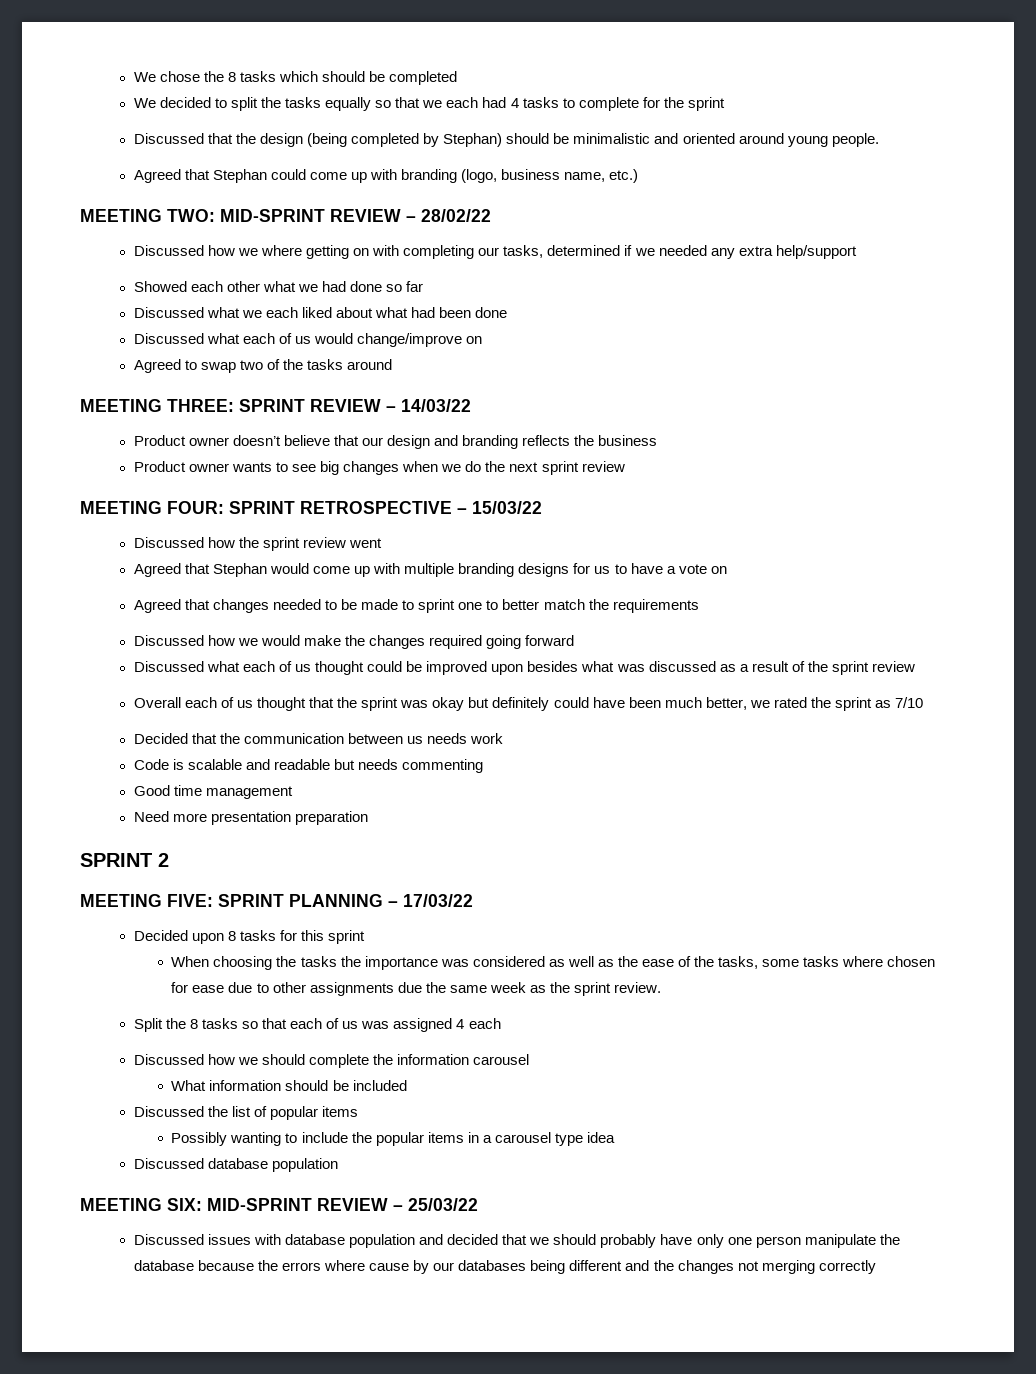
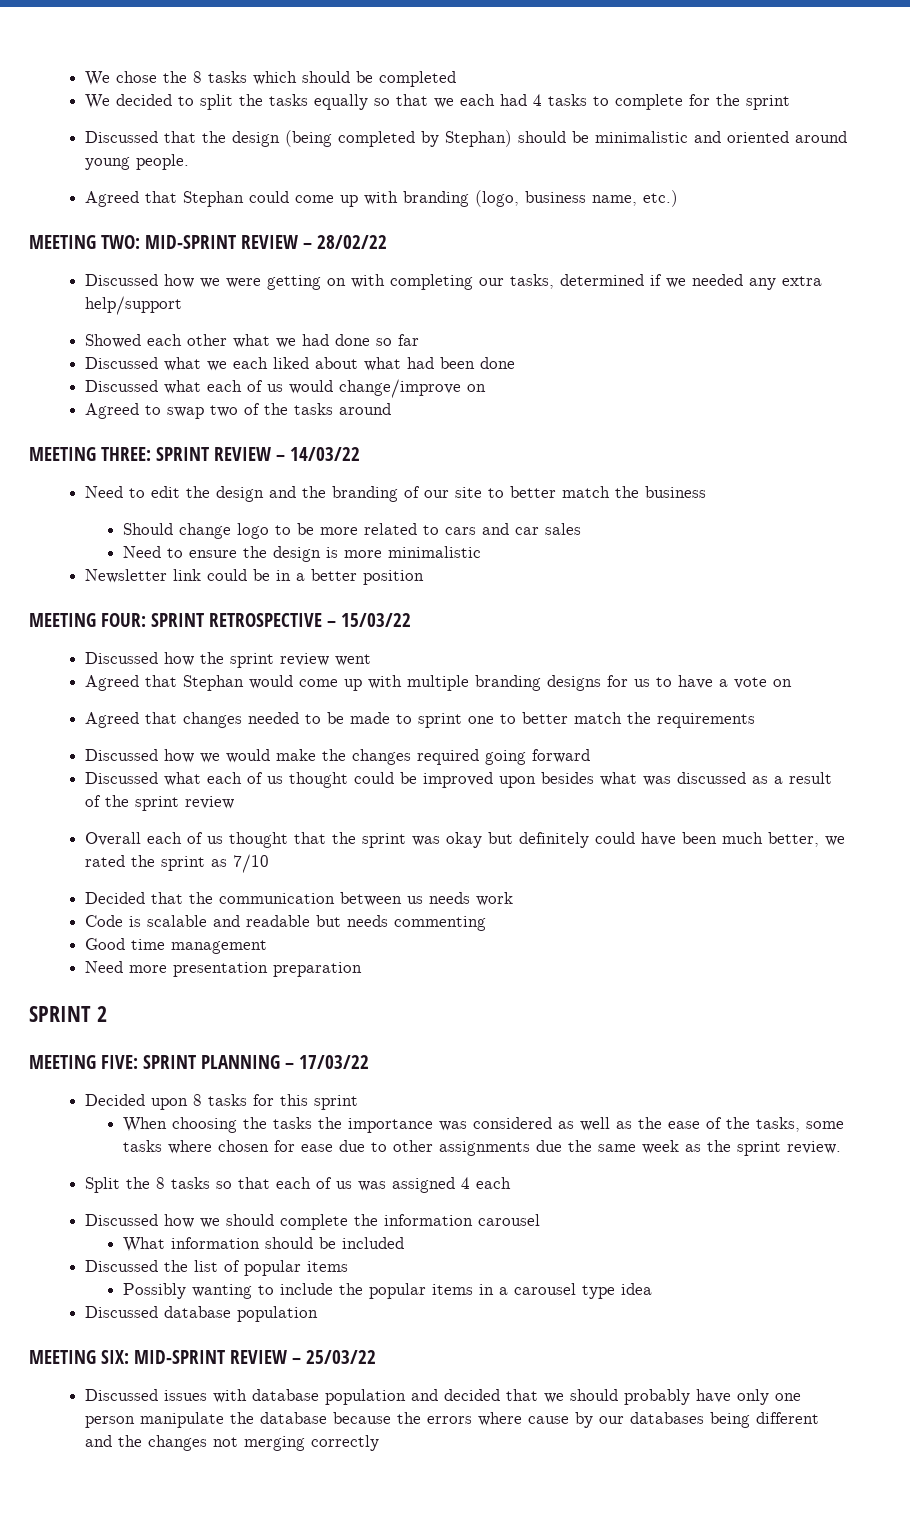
- Discussed how we where getting on with completing our tasks, determined if we needed any extra help/support
+ Discussed how we were getting on with completing our tasks, determined if we needed any extra help/support
- Product owner doesn’t believe that our design and branding reflects the business
- Product owner wants to see big changes when we do the next sprint review
+ Need to edit the design and the branding of our site to better match the business
+ Should change logo to be more related to cars and car sales
+ Need to ensure the design is more minimalistic
+ Newsletter link could be in a better position

